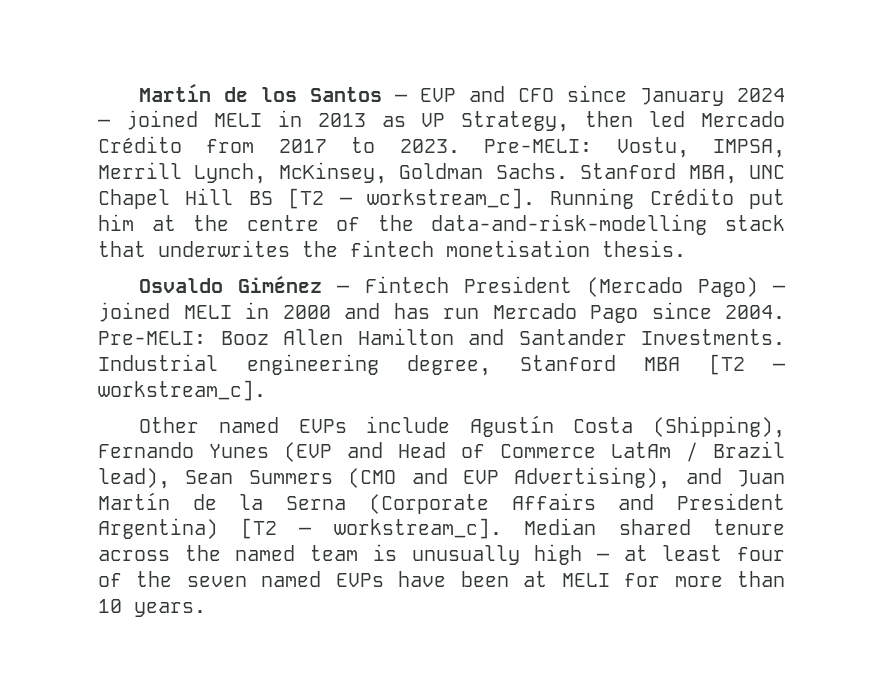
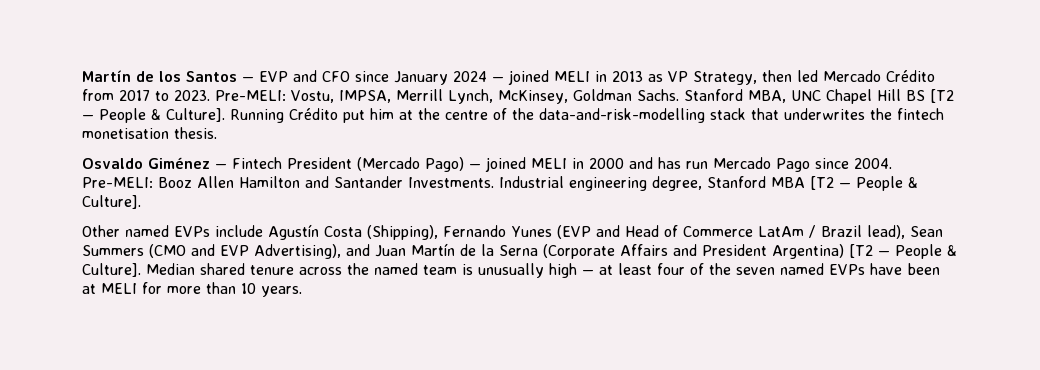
- Stanford MBA, UNC Chapel Hill BS [T2 — workstream_c].
+ Stanford MBA, UNC Chapel Hill BS [T2 — People & Culture].
- Industrial engineering degree, Stanford MBA [T2 — workstream_c].
+ Industrial engineering degree, Stanford MBA [T2 — People & Culture].
- Other named EVPs include Agustín Costa (Shipping), Fernando Yunes (EVP and Head of Commerce LatAm / Brazil lead), Sean Summers (CMO and EVP Advertising), and Juan Martín de la Serna (Corporate Affairs and President Argentina) [T2 — workstream_c].
+ Other named EVPs include Agustín Costa (Shipping), Fernando Yunes (EVP and Head of Commerce LatAm / Brazil lead), Sean Summers (CMO and EVP Advertising), and Juan Martín de la Serna (Corporate Affairs and President Argentina) [T2 — People & Culture].

